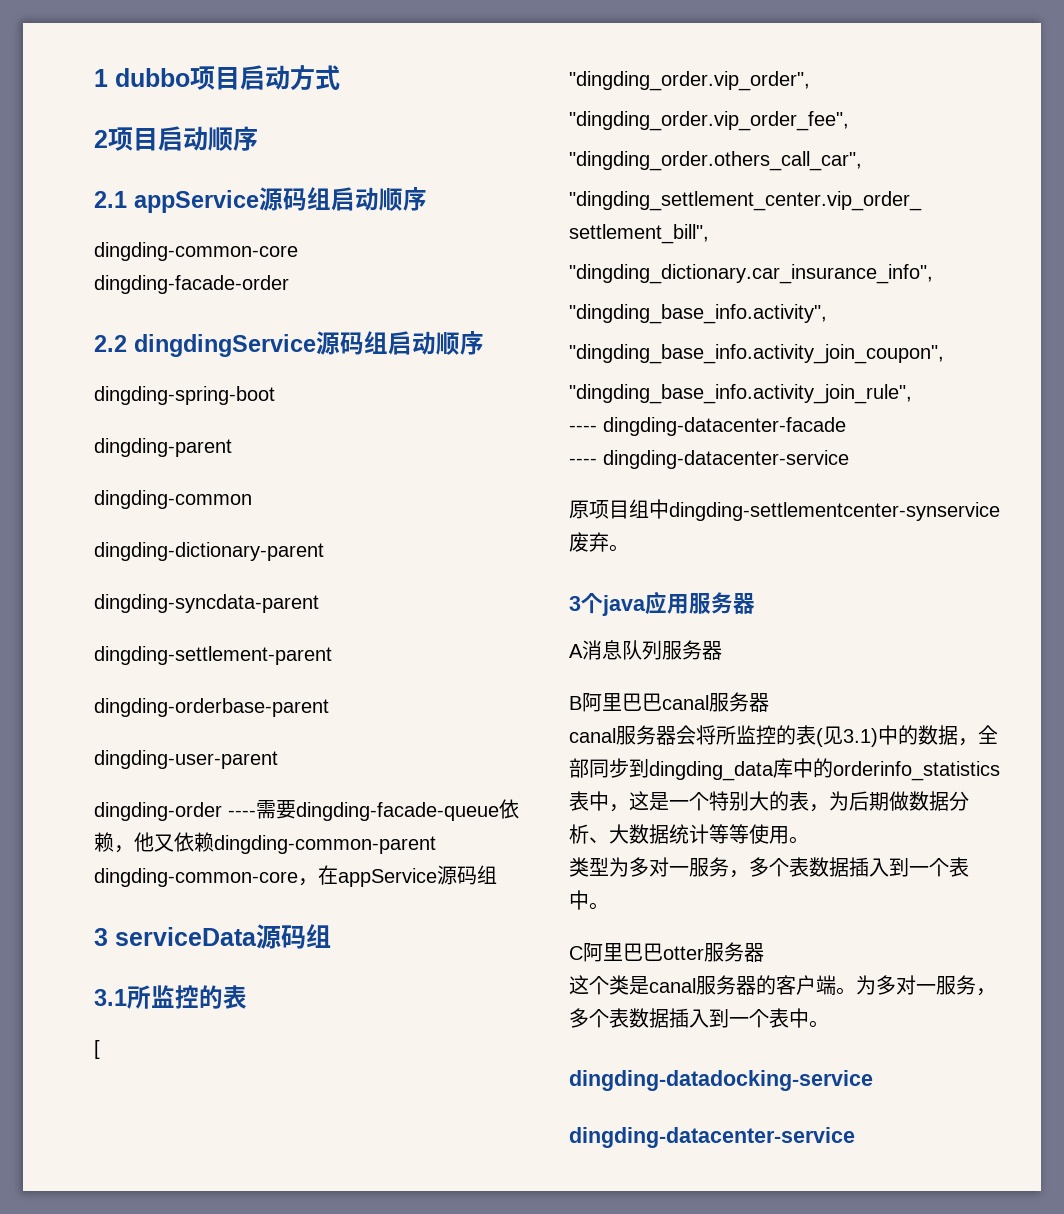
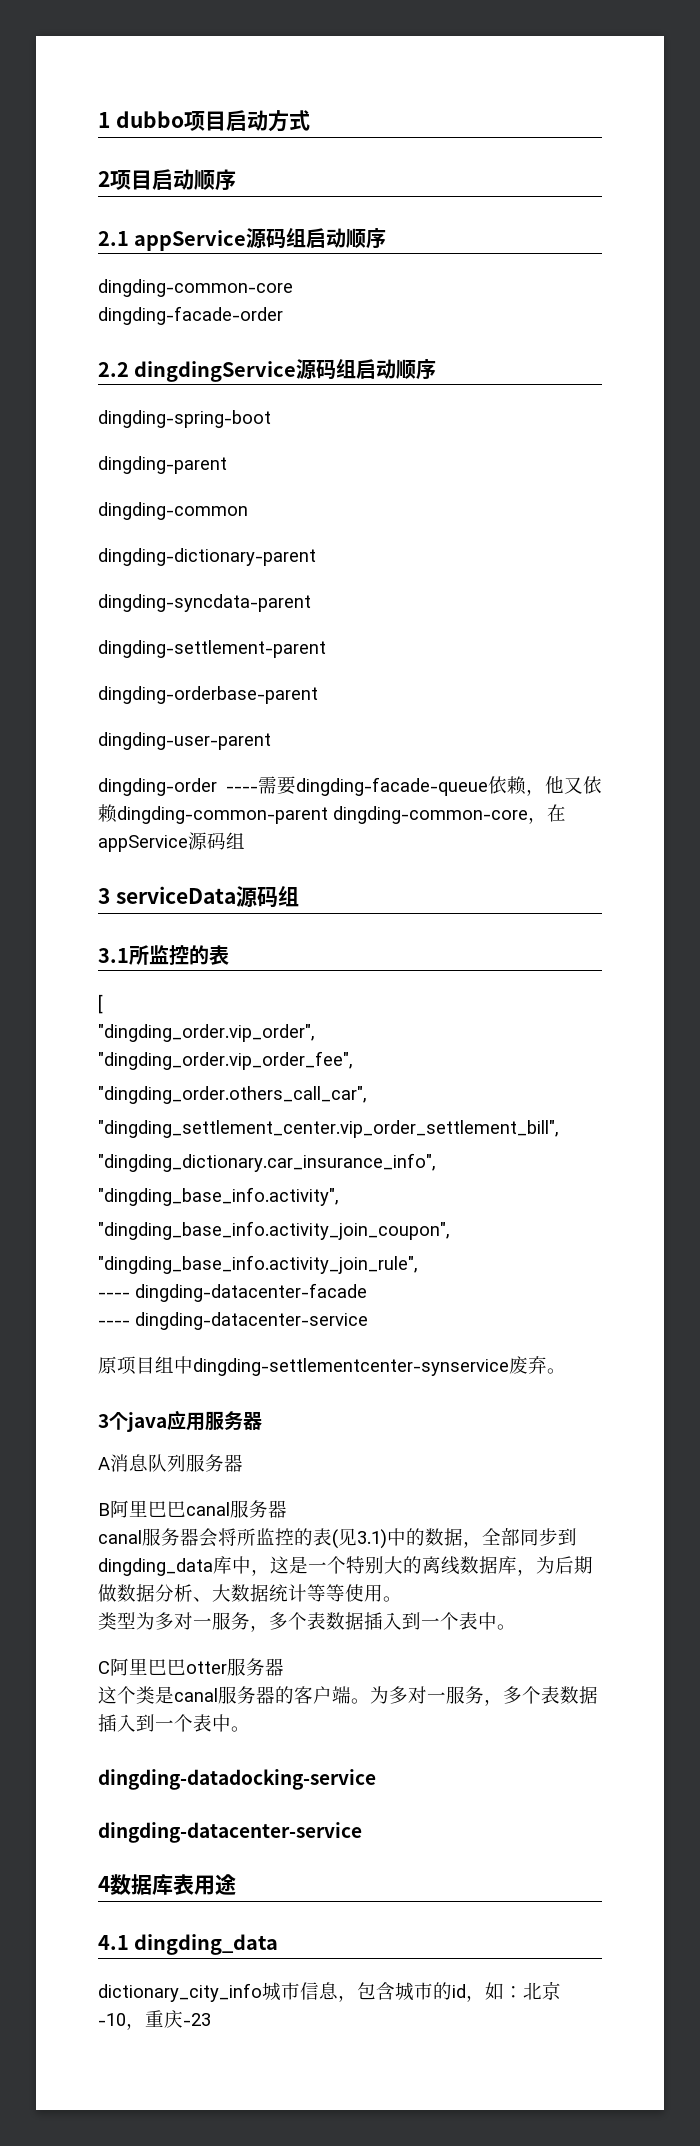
- canal服务器会将所监控的表(见3.1)中的数据，全部同步到dingding_data库中的orderinfo_statistics表中，这是一个特别大的表，为后期做数据分析、大数据统计等等使用。
+ canal服务器会将所监控的表(见3.1)中的数据，全部同步到dingding_data库中，这是一个特别大的离线数据库，为后期做数据分析、大数据统计等等使用。
+ 4数据库表用途
+ 4.1 dingding_data
+ dictionary_city_info城市信息，包含城市的id，如：北京-10，重庆-23

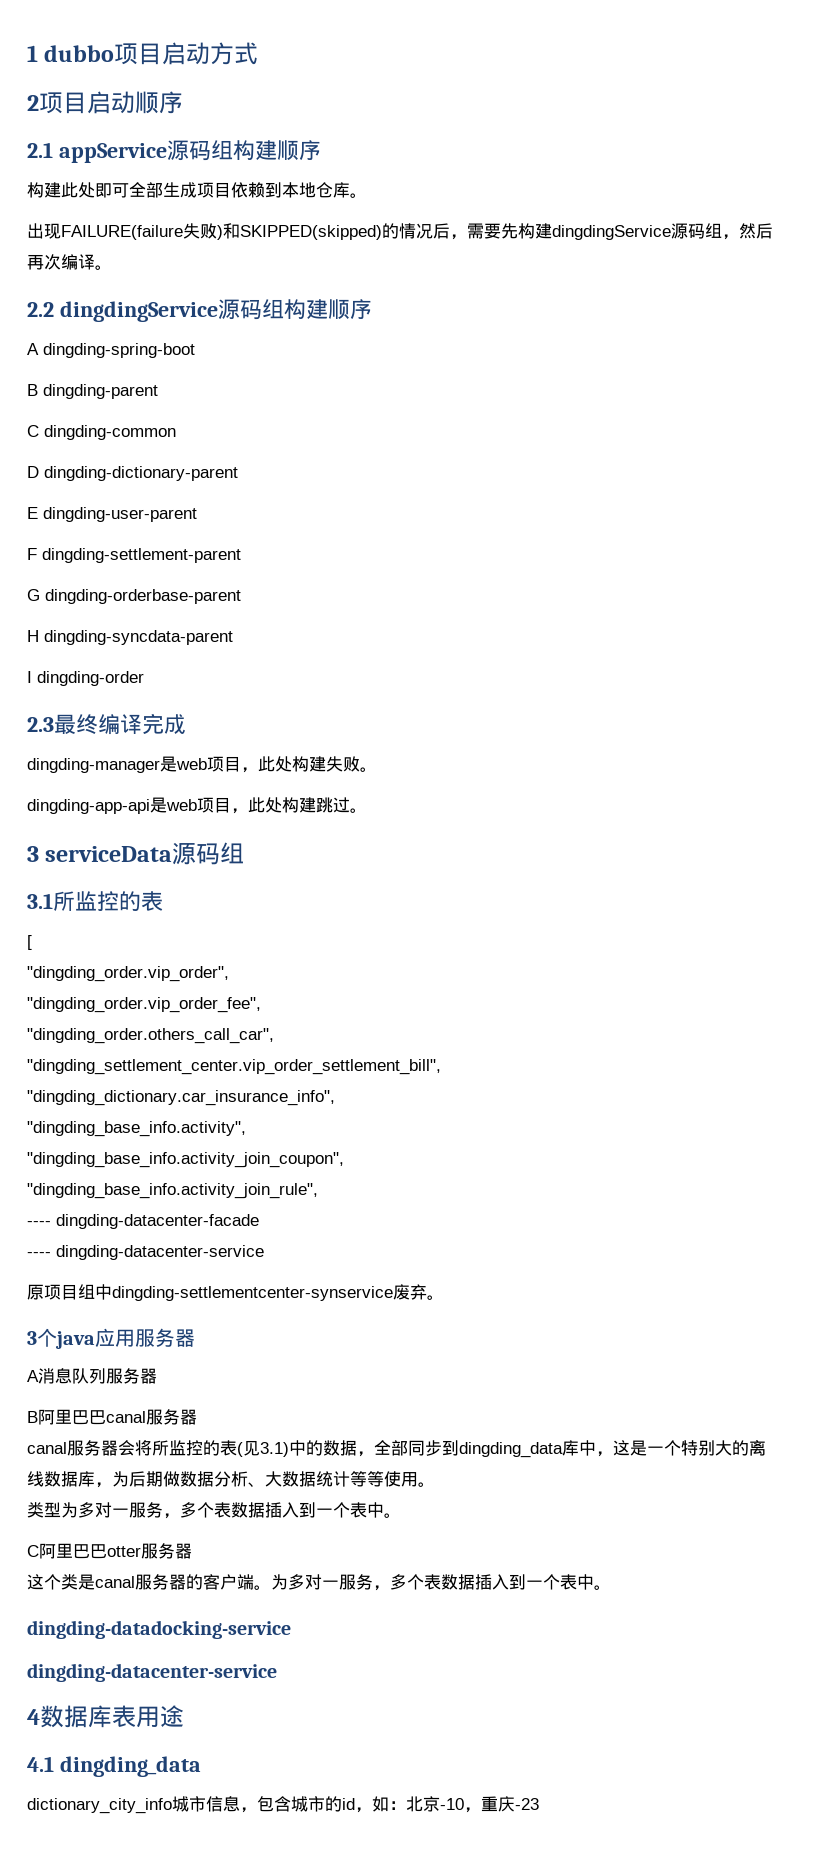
- 2.1 appService源码组启动顺序
- dingding-common-core
- dingding-facade-order
+ 2.1 appService源码组构建顺序
+ 构建此处即可全部生成项目依赖到本地仓库。
+ 出现FAILURE(failure失败)和SKIPPED(skipped)的情况后，需要先构建dingdingService源码组，然后再次编译。
- 2.2 dingdingService源码组启动顺序
- dingding-spring-boot
+ 2.2 dingdingService源码组构建顺序
+ A dingding-spring-boot
- dingding-parent
+ B dingding-parent
- dingding-common
+ C dingding-common
- dingding-dictionary-parent
+ D dingding-dictionary-parent
- dingding-syncdata-parent
- dingding-settlement-parent
- dingding-orderbase-parent
- dingding-user-parent
- dingding-order ----需要dingding-facade-queue依赖，他又依赖dingding-common-parent dingding-common-core，在appService源码组
+ E dingding-user-parent
+ F dingding-settlement-parent
+ G dingding-orderbase-parent
+ H dingding-syncdata-parent
+ I dingding-order
+ 2.3最终编译完成
+ dingding-manager是web项目，此处构建失败。
+ dingding-app-api是web项目，此处构建跳过。

